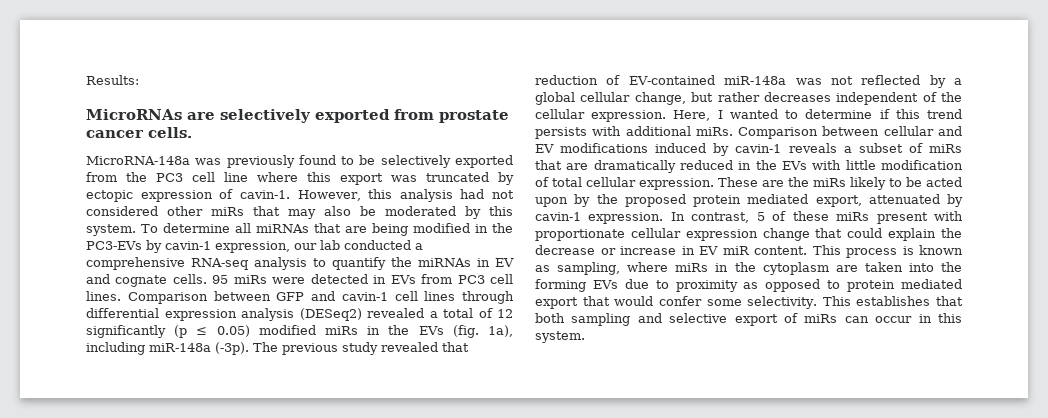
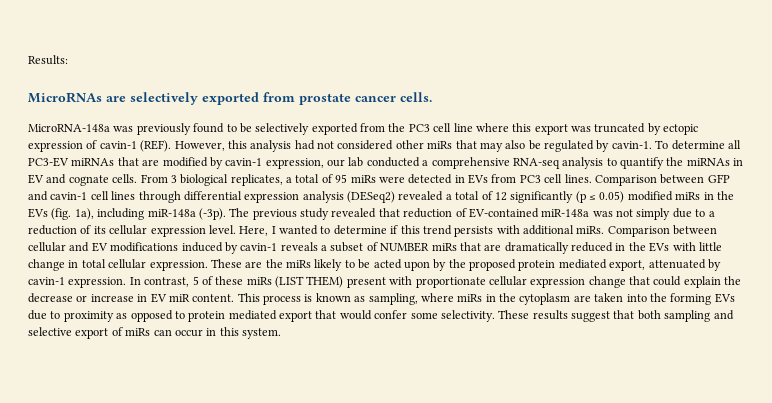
- MicroRNA-148a was previously found to be selectively exported from the PC3 cell line where this export was truncated by ectopic expression of cavin-1.
+ MicroRNA-148a was previously found to be selectively exported from the PC3 cell line where this export was truncated by ectopic expression of cavin-1 (REF).
- However, this analysis had not considered other miRs that may also be moderated by this system.
+ However, this analysis had not considered other miRs that may also be regulated by cavin-1.
- To determine all miRNAs that are being modified in the PC3-EVs by cavin-1 expression, our lab conducted a comprehensive RNA-seq analysis to quantify the miRNAs in EV and cognate cells.
+ To determine all PC3-EV miRNAs that are modified by cavin-1 expression, our lab conducted a comprehensive RNA-seq analysis to quantify the miRNAs in EV and cognate cells.
- 95 miRs were detected in EVs from PC3 cell lines.
+ From 3 biological replicates, a total of 95 miRs were detected in EVs from PC3 cell lines.
- The previous study revealed that reduction of EV-contained miR-148a was not reflected by a global cellular change, but rather decreases independent of the cellular expression.
+ The previous study revealed that reduction of EV-contained miR-148a was not simply due to a reduction of its cellular expression level.
- Comparison between cellular and EV modifications induced by cavin-1 reveals a subset of miRs that are dramatically reduced in the EVs with little modification of total cellular expression.
+ Comparison between cellular and EV modifications induced by cavin-1 reveals a subset of NUMBER miRs that are dramatically reduced in the EVs with little change in total cellular expression.
- In contrast, 5 of these miRs present with proportionate cellular expression change that could explain the decrease or increase in EV miR content.
+ In contrast, 5 of these miRs (LIST THEM) present with proportionate cellular expression change that could explain the decrease or increase in EV miR content.
- This establishes that both sampling and selective export of miRs can occur in this system.
+ These results suggest that both sampling and selective export of miRs can occur in this system.

